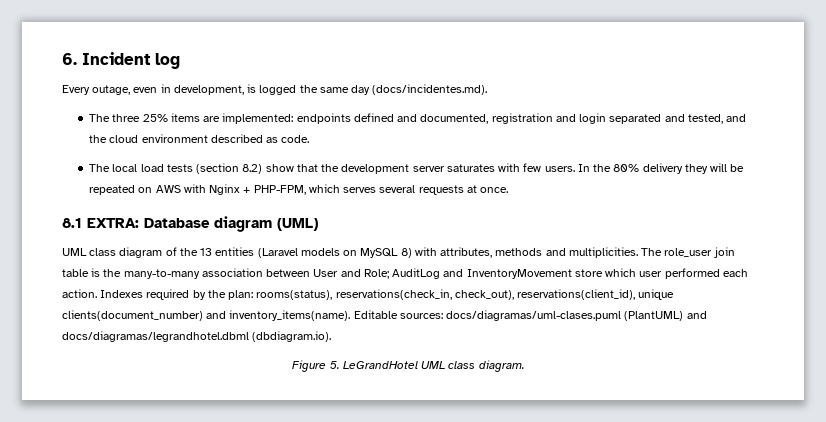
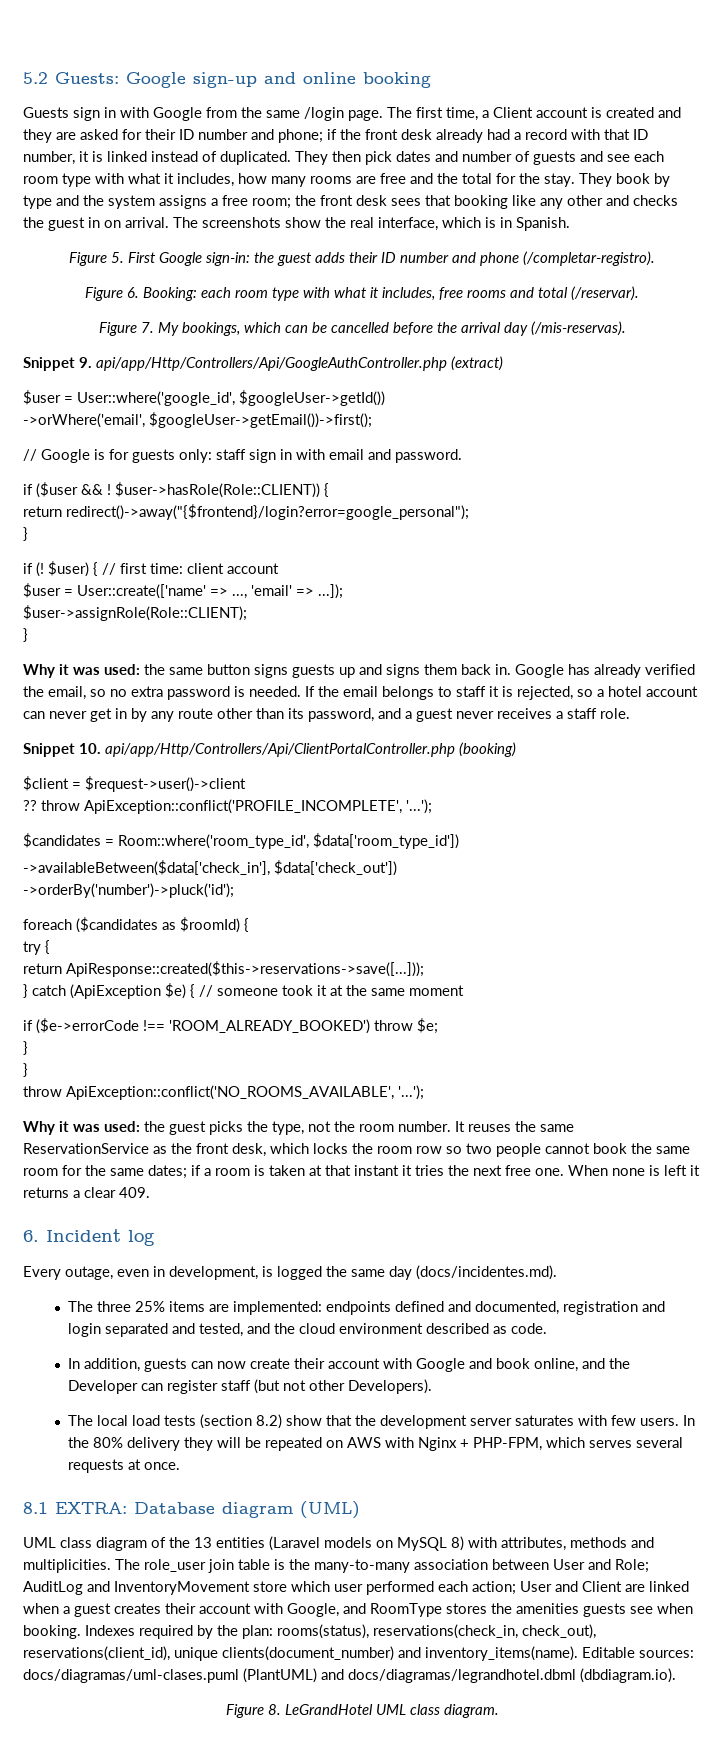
+ 5.2 Guests: Google sign-up and online booking
+ Guests sign in with Google from the same /login page. The first time, a Client account is created and they are asked for their ID number and phone; if the front desk already had a record with that ID number, it is linked instead of duplicated. They then pick dates and number of guests and see each room type with what it includes, how many rooms are free and the total for the stay. They book by type and the system assigns a free room; the front desk sees that booking like any other and checks the guest in on arrival. The screenshots show the real interface, which is in Spanish.
+ Figure 5. First Google sign-in: the guest adds their ID number and phone (/completar-registro).
+ Figure 6. Booking: each room type with what it includes, free rooms and total (/reservar).
+ Figure 7. My bookings, which can be cancelled before the arrival day (/mis-reservas).
+ Snippet 9. api/app/Http/Controllers/Api/GoogleAuthController.php (extract)
+ $user = User::where('google_id', $googleUser->getId())
+ ->orWhere('email', $googleUser->getEmail())->first();
+ // Google is for guests only: staff sign in with email and password.
+ if ($user && ! $user->hasRole(Role::CLIENT)) {
+ return redirect()->away("{$frontend}/login?error=google_personal");
+ }
+ if (! $user) { // first time: client account
+ $user = User::create(['name' => ..., 'email' => ...]);
+ $user->assignRole(Role::CLIENT);
+ }
+ Why it was used: the same button signs guests up and signs them back in. Google has already verified the email, so no extra password is needed. If the email belongs to staff it is rejected, so a hotel account can never get in by any route other than its password, and a guest never receives a staff role.
+ Snippet 10. api/app/Http/Controllers/Api/ClientPortalController.php (booking)
+ $client = $request->user()->client
+ ?? throw ApiException::conflict('PROFILE_INCOMPLETE', '...');
+ $candidates = Room::where('room_type_id', $data['room_type_id'])
+ ->availableBetween($data['check_in'], $data['check_out'])
+ ->orderBy('number')->pluck('id');
+ foreach ($candidates as $roomId) {
+ try {
+ return ApiResponse::created($this->reservations->save([...]));
+ } catch (ApiException $e) { // someone took it at the same moment
+ if ($e->errorCode !== 'ROOM_ALREADY_BOOKED') throw $e;
+ }
+ }
+ throw ApiException::conflict('NO_ROOMS_AVAILABLE', '...');
+ Why it was used: the guest picks the type, not the room number. It reuses the same ReservationService as the front desk, which locks the room row so two people cannot book the same room for the same dates; if a room is taken at that instant it tries the next free one. When none is left it returns a clear 409.
+ In addition, guests can now create their account with Google and book online, and the Developer can register staff (but not other Developers).
- The role_user join table is the many-to-many association between User and Role; AuditLog and InventoryMovement store which user performed each action.
+ The role_user join table is the many-to-many association between User and Role; AuditLog and InventoryMovement store which user performed each action; User and Client are linked when a guest creates their account with Google, and RoomType stores the amenities guests see when booking.
- Figure 5. LeGrandHotel UML class diagram.
+ Figure 8. LeGrandHotel UML class diagram.

